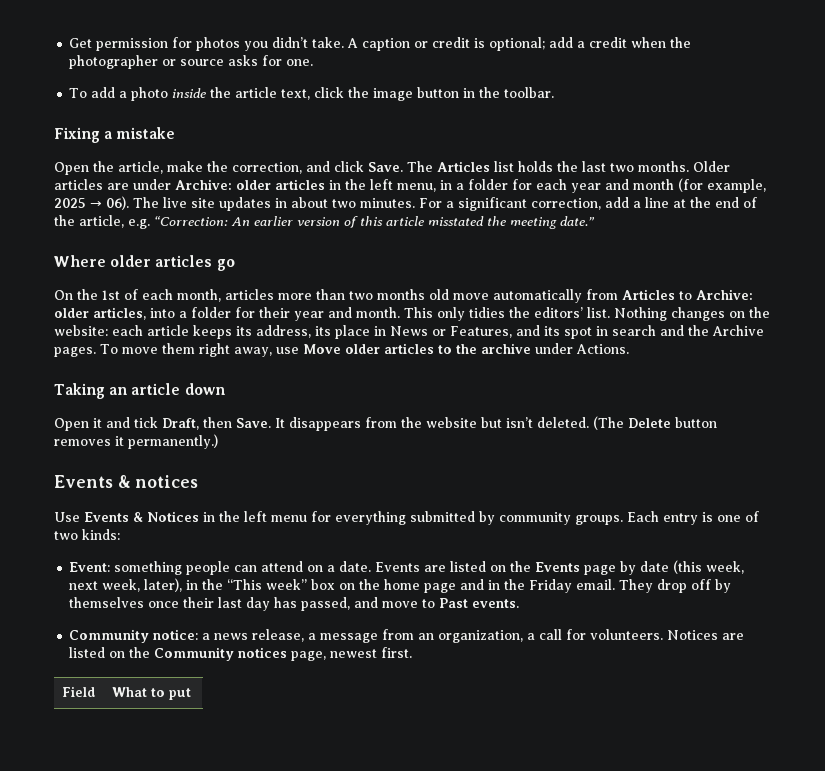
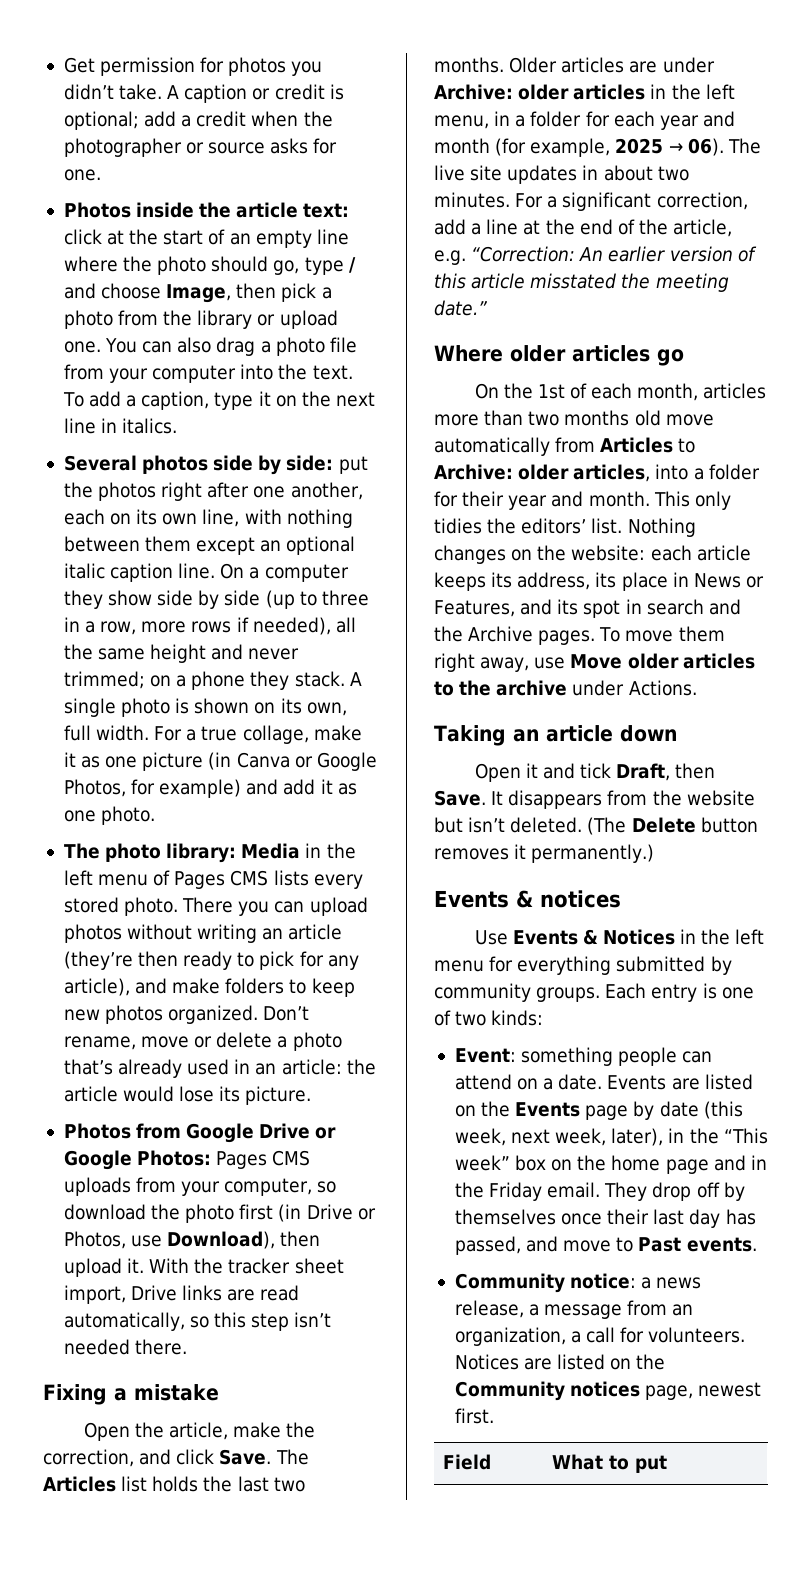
- To add a photo inside the article text, click the image button in the toolbar.
+ Photos inside the article text: click at the start of an empty line where the photo should go, type / and choose Image, then pick a photo from the library or upload one. You can also drag a photo file from your computer into the text. To add a caption, type it on the next line in italics.
+ Several photos side by side: put the photos right after one another, each on its own line, with nothing between them except an optional italic caption line. On a computer they show side by side (up to three in a row, more rows if needed), all the same height and never trimmed; on a phone they stack. A single photo is shown on its own, full width. For a true collage, make it as one picture (in Canva or Google Photos, for example) and add it as one photo.
+ The photo library: Media in the left menu of Pages CMS lists every stored photo. There you can upload photos without writing an article (they’re then ready to pick for any article), and make folders to keep new photos organized. Don’t rename, move or delete a photo that’s already used in an article: the article would lose its picture.
+ Photos from Google Drive or Google Photos: Pages CMS uploads from your computer, so download the photo first (in Drive or Photos, use Download), then upload it. With the tracker sheet import, Drive links are read automatically, so this step isn’t needed there.

